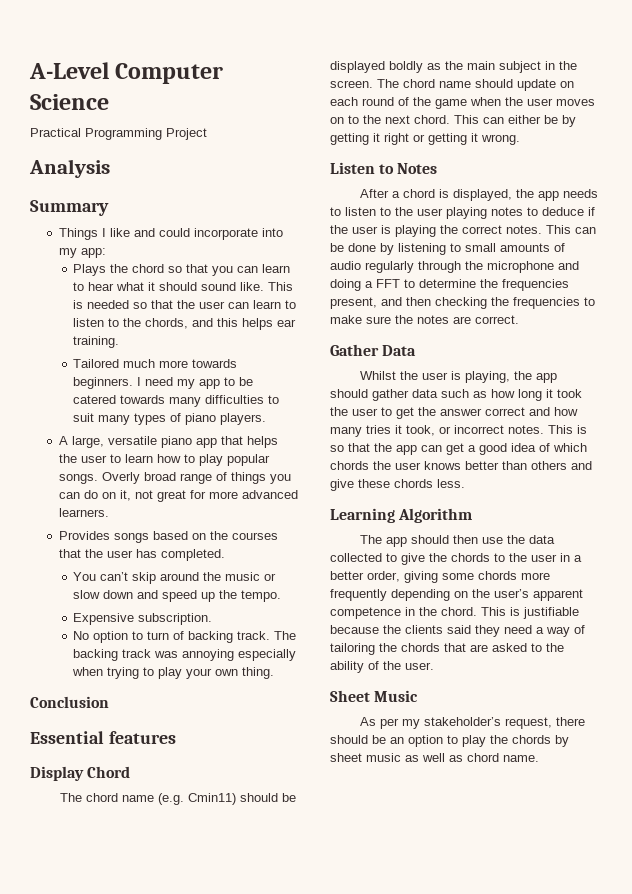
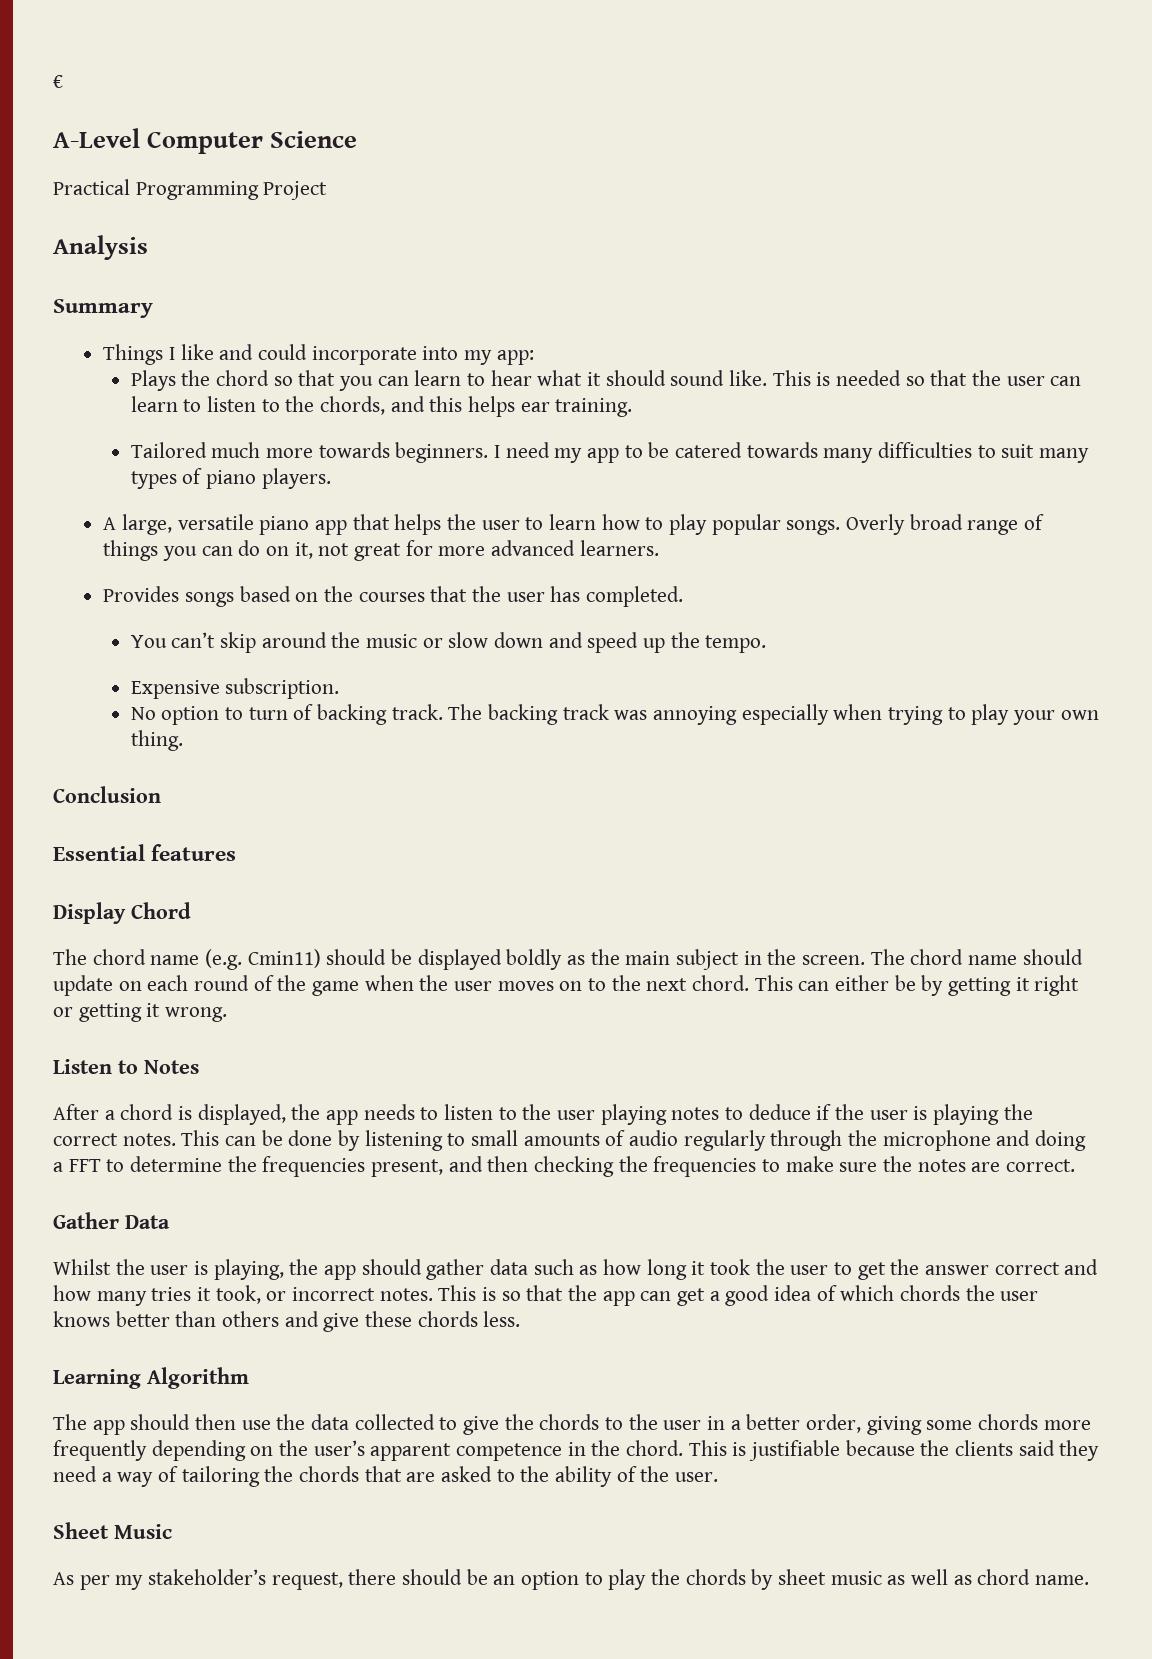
+ €

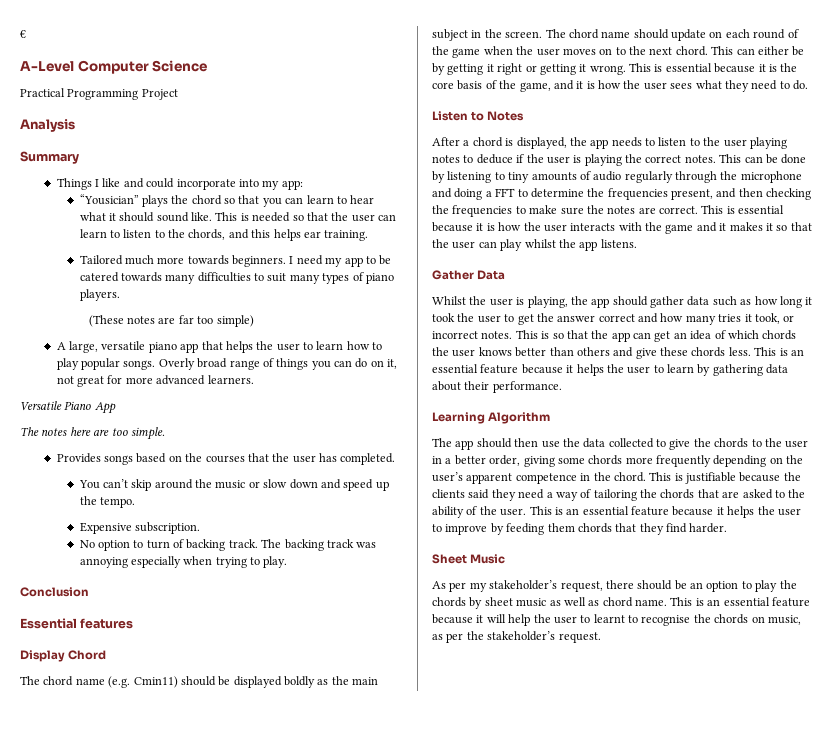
- Plays the chord so that you can learn to hear what it should sound like.
+ “Yousician” plays the chord so that you can learn to hear what it should sound like.
+ (These notes are far too simple)
+ Versatile Piano App
+ The notes here are too simple.
- The backing track was annoying especially when trying to play your own thing.
+ The backing track was annoying especially when trying to play.
+ This is essential because it is the core basis of the game, and it is how the user sees what they need to do.
- This can be done by listening to small amounts of audio regularly through the microphone and doing a FFT to determine the frequencies present, and then checking the frequencies to make sure the notes are correct.
+ This can be done by listening to tiny amounts of audio regularly through the microphone and doing a FFT to determine the frequencies present, and then checking the frequencies to make sure the notes are correct. This is essential because it is how the user interacts with the game and it makes it so that the user can play whilst the app listens.
- This is so that the app can get a good idea of which chords the user knows better than others and give these chords less.
+ This is so that the app can get an idea of which chords the user knows better than others and give these chords less. This is an essential feature because it helps the user to learn by gathering data about their performance.
+ This is an essential feature because it helps the user to improve by feeding them chords that they find harder.
+ This is an essential feature because it will help the user to learnt to recognise the chords on music, as per the stakeholder’s request.

